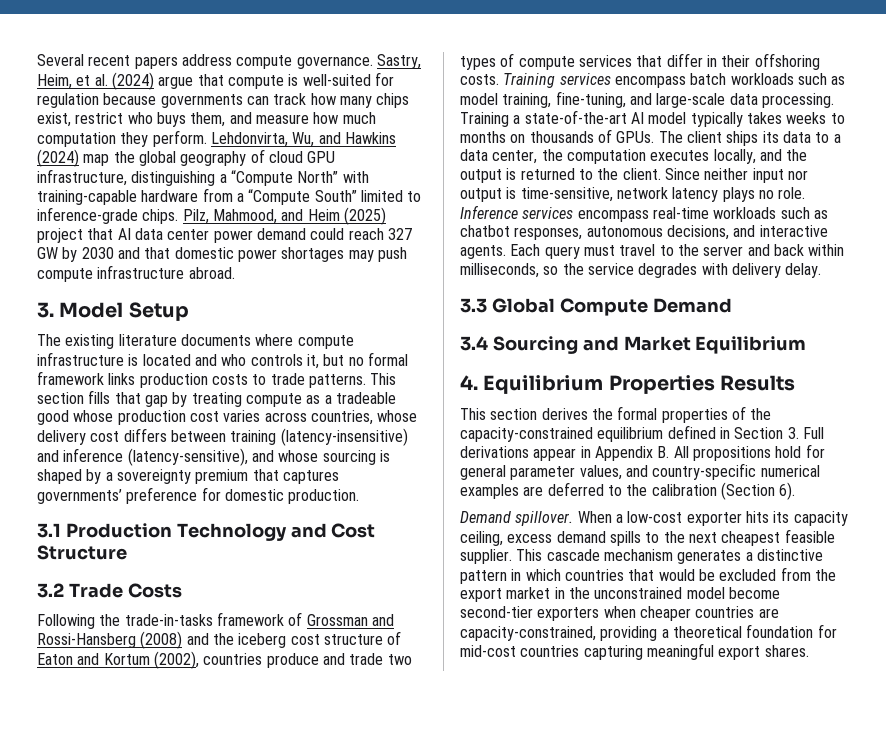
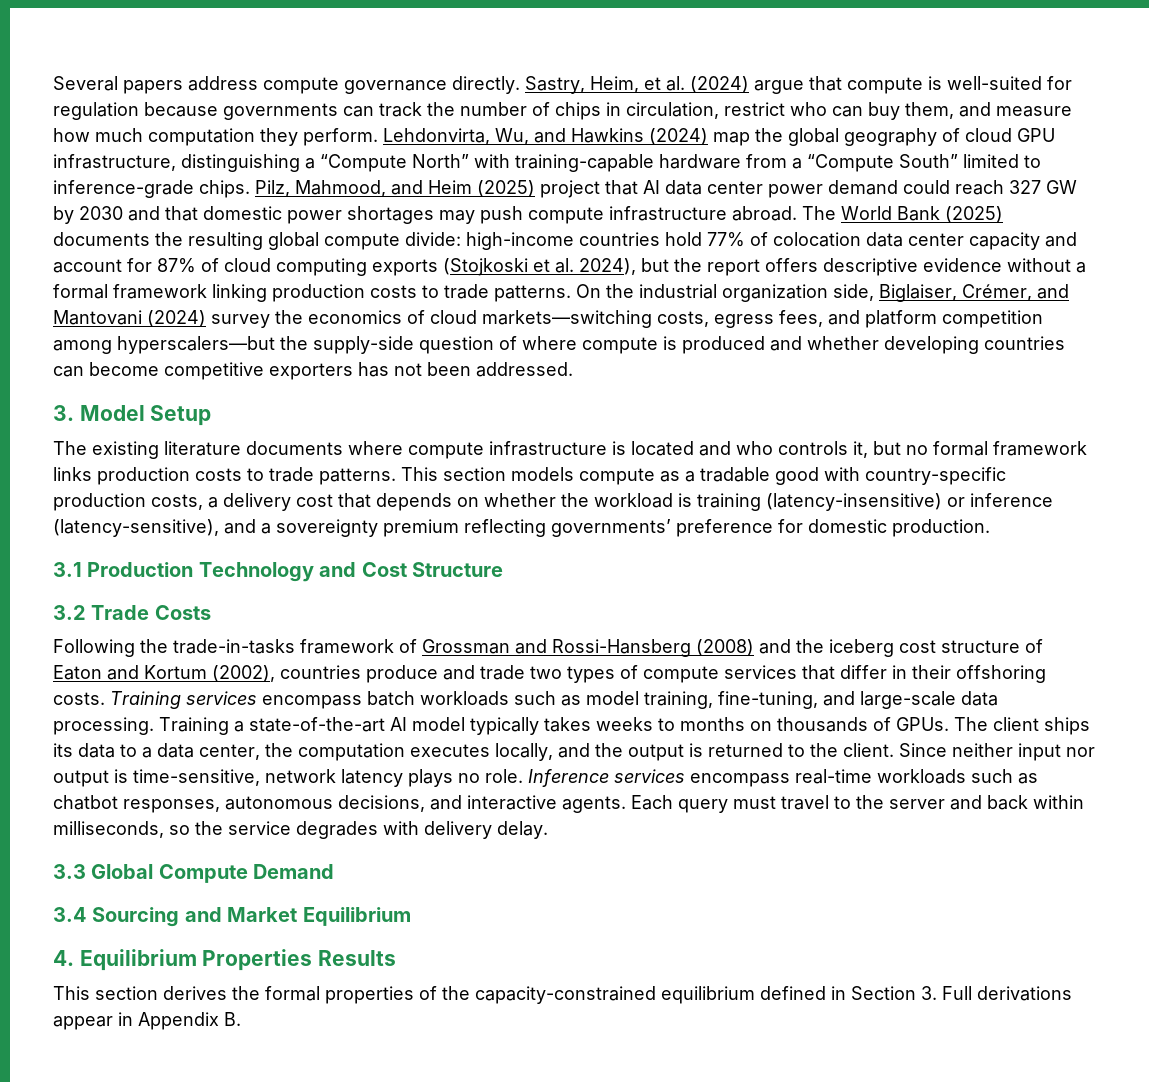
- Several recent papers address compute governance.
+ Several papers address compute governance directly.
- Sastry, Heim, et al. (2024) argue that compute is well-suited for regulation because governments can track how many chips exist, restrict who buys them, and measure how much computation they perform.
+ Sastry, Heim, et al. (2024) argue that compute is well-suited for regulation because governments can track the number of chips in circulation, restrict who can buy them, and measure how much computation they perform.
+ The World Bank (2025) documents the resulting global compute divide: high-income countries hold 77% of colocation data center capacity and account for 87% of cloud computing exports (Stojkoski et al. 2024), but the report offers descriptive evidence without a formal framework linking production costs to trade patterns. On the industrial organization side, Biglaiser, Crémer, and Mantovani (2024) survey the economics of cloud markets—switching costs, egress fees, and platform competition among hyperscalers—but the supply-side question of where compute is produced and whether developing countries can become competitive exporters has not been addressed.
- This section fills that gap by treating compute as a tradeable good whose production cost varies across countries, whose delivery cost differs between training (latency-insensitive) and inference (latency-sensitive), and whose sourcing is shaped by a sovereignty premium that captures governments’ preference for domestic production.
+ This section models compute as a tradable good with country-specific production costs, a delivery cost that depends on whether the workload is training (latency-insensitive) or inference (latency-sensitive), and a sovereignty premium reflecting governments’ preference for domestic production.
- This section derives the formal properties of the capacity-constrained equilibrium defined in Section 3. Full derivations appear in Appendix B. All propositions hold for general parameter values, and country-specific numerical examples are deferred to the calibration (Section 6).
- Demand spillover. When a low-cost exporter hits its capacity ceiling, excess demand spills to the next cheapest feasible supplier. This cascade mechanism generates a distinctive pattern in which countries that would be excluded from the export market in the unconstrained model become second-tier exporters when cheaper countries are capacity-constrained, providing a theoretical foundation for mid-cost countries capturing meaningful export shares.
+ This section derives the formal properties of the capacity-constrained equilibrium defined in Section 3. Full derivations appear in Appendix B.

